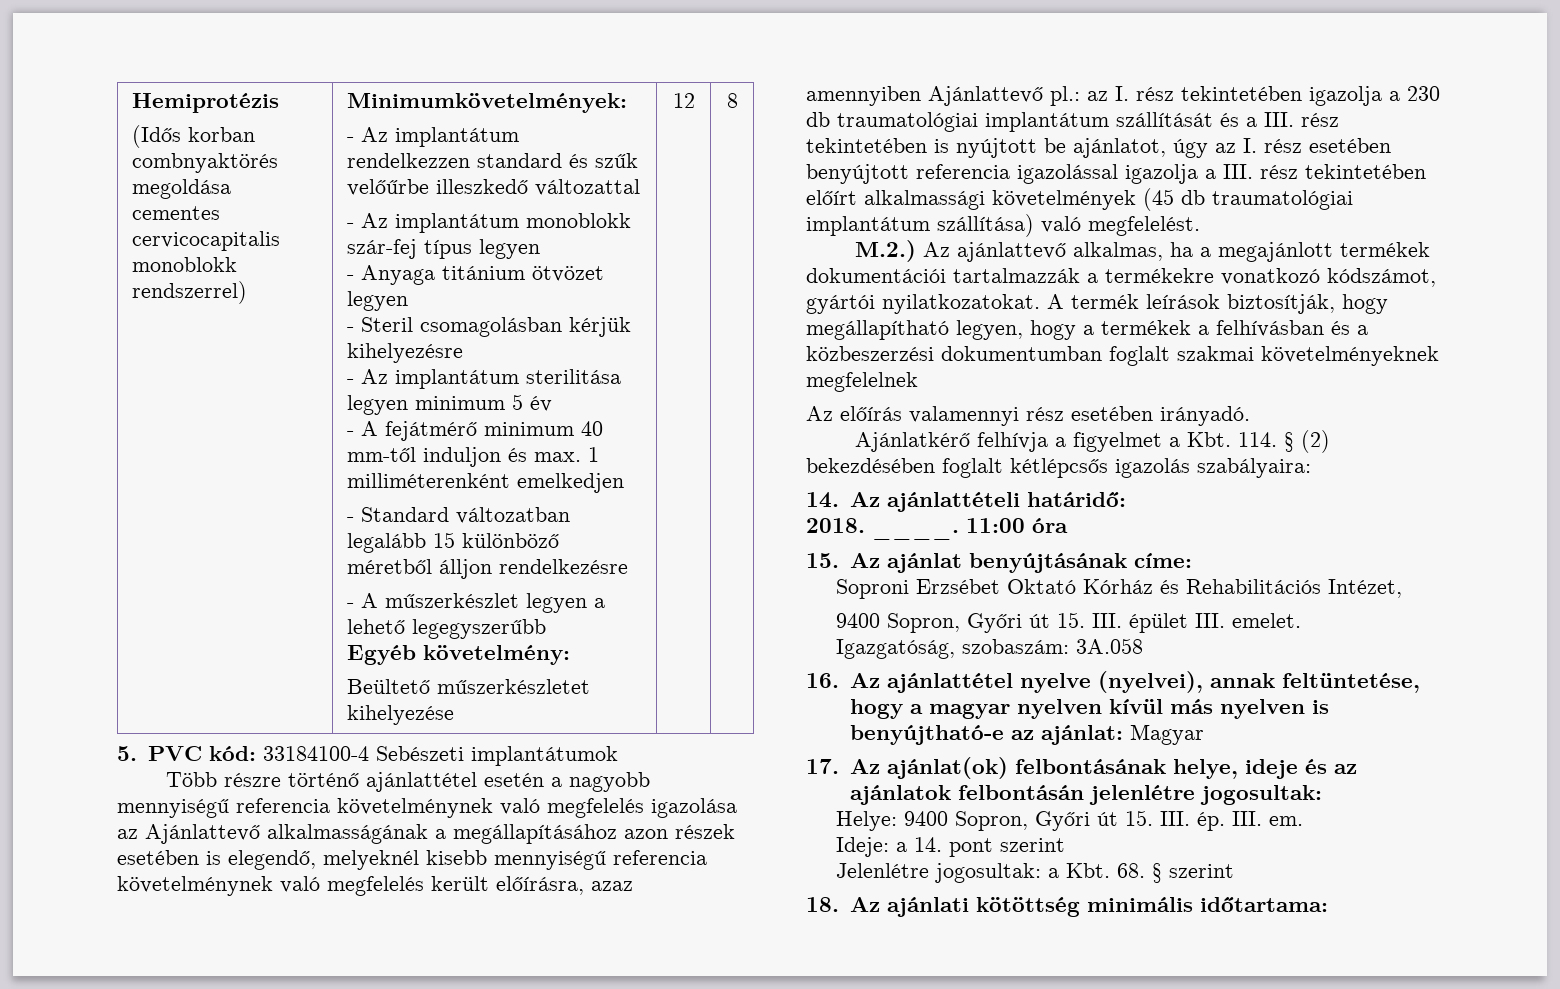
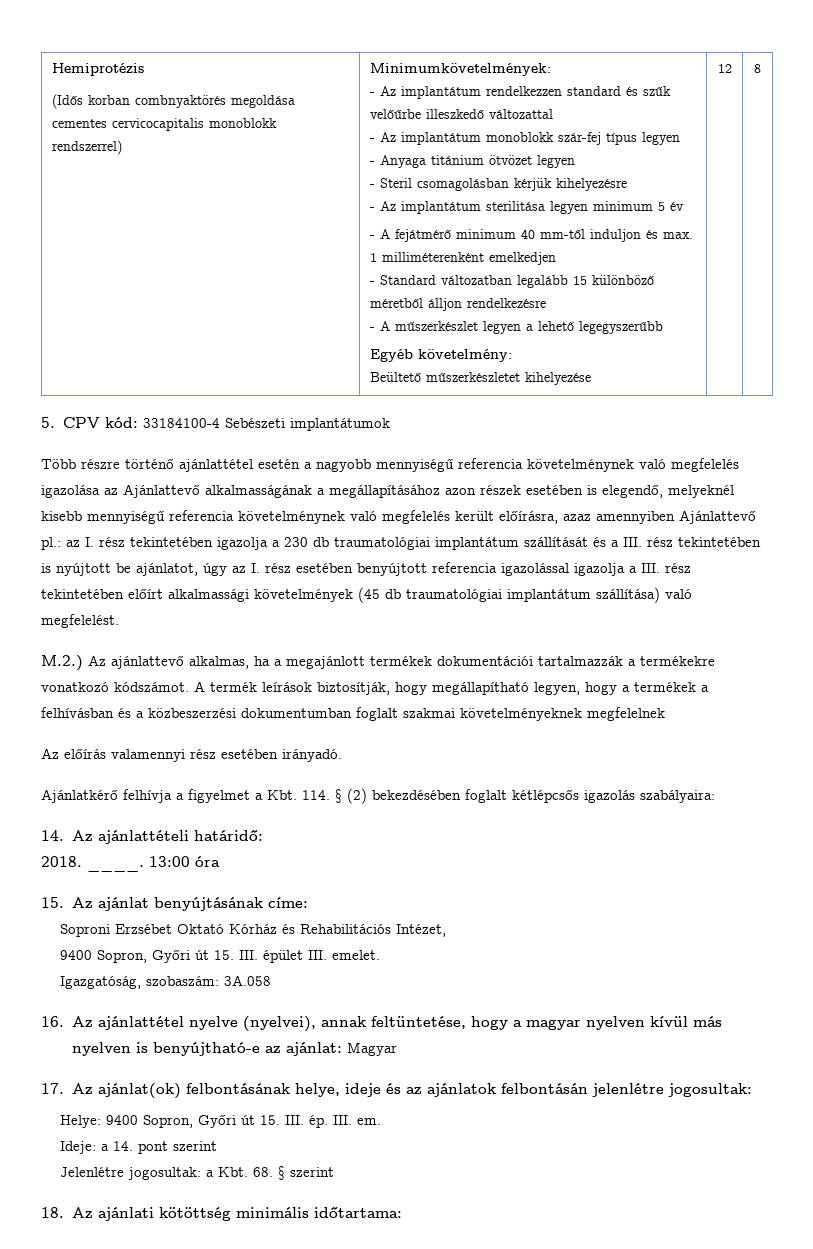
- 5. PVC kód: 33184100-4 Sebészeti implantátumok
+ 5. CPV kód: 33184100-4 Sebészeti implantátumok
- M.2.) Az ajánlattevő alkalmas, ha a megajánlott termékek dokumentációi tartalmazzák a termékekre vonatkozó kódszámot, gyártói nyilatkozatokat.
+ M.2.) Az ajánlattevő alkalmas, ha a megajánlott termékek dokumentációi tartalmazzák a termékekre vonatkozó kódszámot.
- 11:00 óra
+ 13:00 óra

